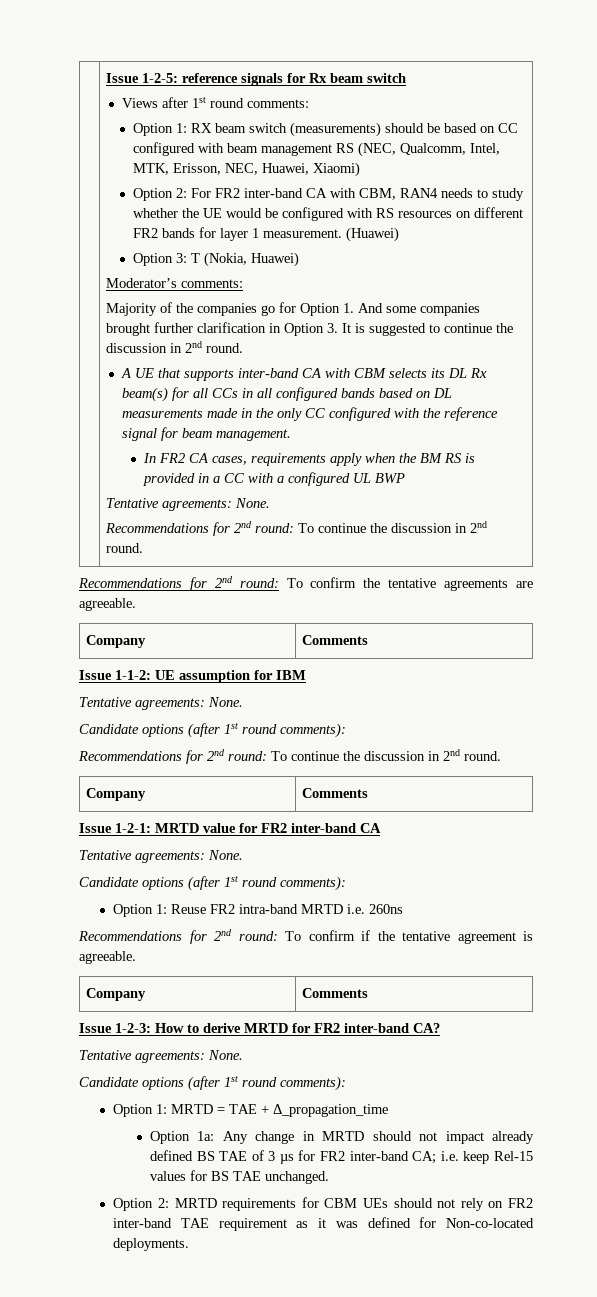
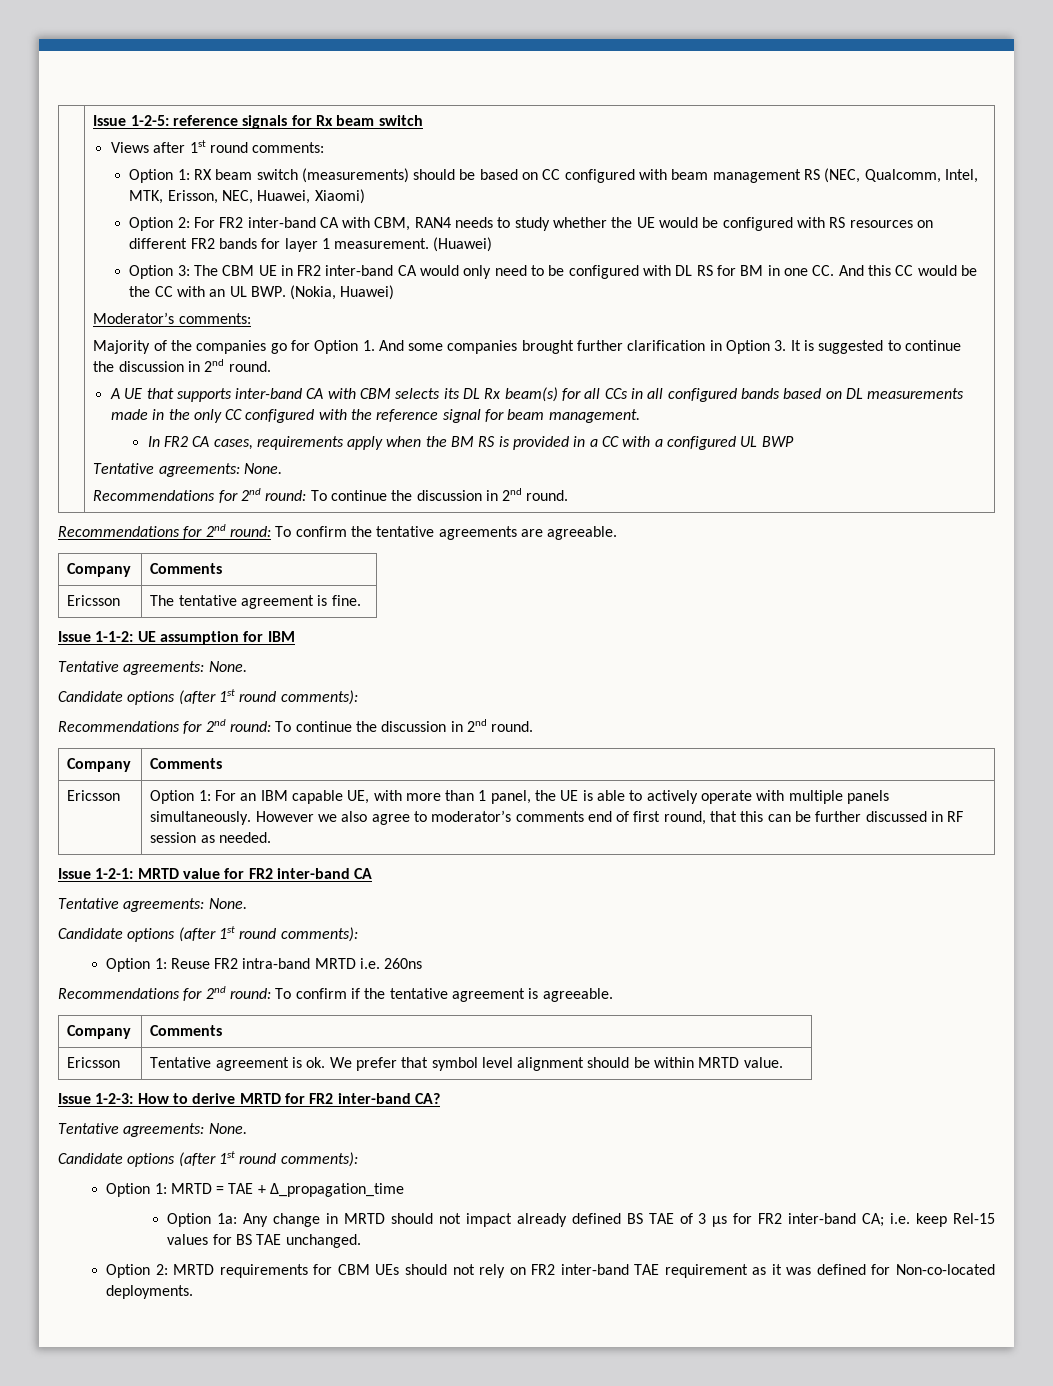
- Option 3: T (Nokia, Huawei)
+ Option 3: The CBM UE in FR2 inter-band CA would only need to be configured with DL RS for BM in one CC. And this CC would be the CC with an UL BWP. (Nokia, Huawei)
+ Ericsson | The tentative agreement is fine.
+ Ericsson | Option 1: For an IBM capable UE, with more than 1 panel, the UE is able to actively operate with multiple panels simultaneously. However we also agree to moderator’s comments end of first round, that this can be further discussed in RF session as needed.
+ Ericsson | Tentative agreement is ok. We prefer that symbol level alignment should be within MRTD value.

